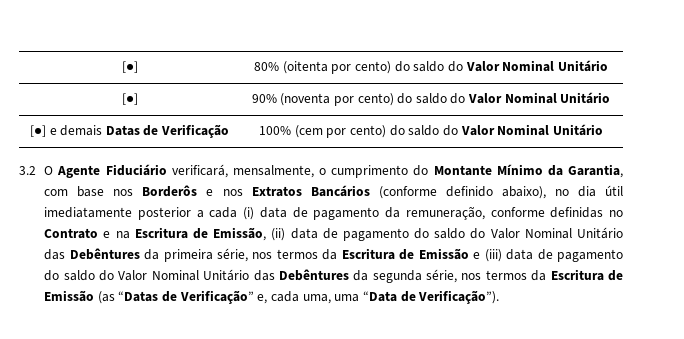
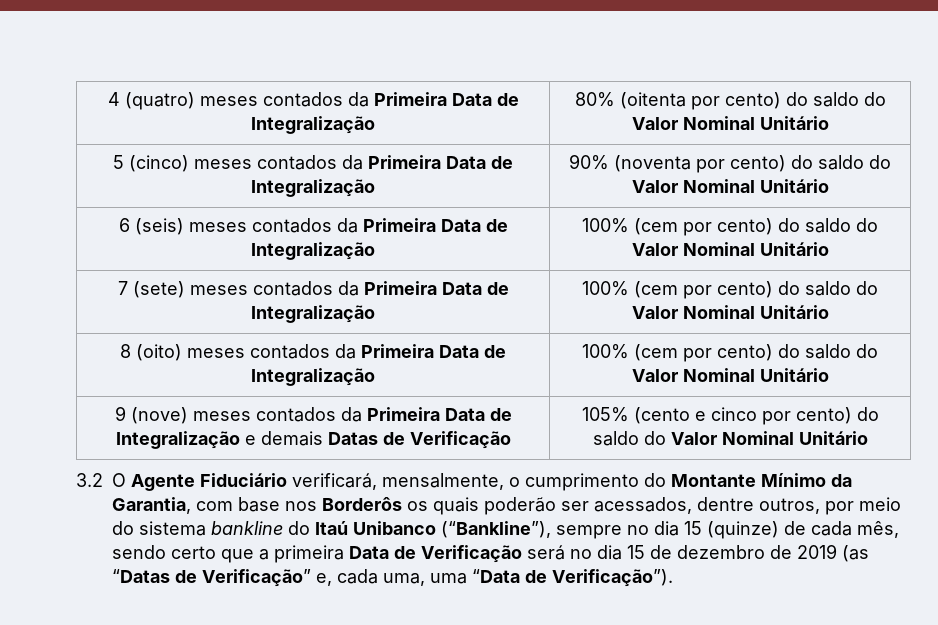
- [●] | 80% (oitenta por cento) do saldo do Valor Nominal Unitário
+ 4 (quatro) meses contados da Primeira Data de Integralização | 80% (oitenta por cento) do saldo do Valor Nominal Unitário
- [●] | 90% (noventa por cento) do saldo do Valor Nominal Unitário
+ 5 (cinco) meses contados da Primeira Data de Integralização | 90% (noventa por cento) do saldo do Valor Nominal Unitário
- [●] e demais Datas de Verificação | 100% (cem por cento) do saldo do Valor Nominal Unitário
+ 6 (seis) meses contados da Primeira Data de Integralização | 100% (cem por cento) do saldo do Valor Nominal Unitário
+ 7 (sete) meses contados da Primeira Data de Integralização | 100% (cem por cento) do saldo do Valor Nominal Unitário
+ 8 (oito) meses contados da Primeira Data de Integralização | 100% (cem por cento) do saldo do Valor Nominal Unitário
+ 9 (nove) meses contados da Primeira Data de Integralização e demais Datas de Verificação | 105% (cento e cinco por cento) do saldo do Valor Nominal Unitário
- 3.2 O Agente Fiduciário verificará, mensalmente, o cumprimento do Montante Mínimo da Garantia, com base nos Borderôs e nos Extratos Bancários (conforme definido abaixo), no dia útil imediatamente posterior a cada (i) data de pagamento da remuneração, conforme definidas no Contrato e na Escritura de Emissão, (ii) data de pagamento do saldo do Valor Nominal Unitário das Debêntures da primeira série, nos termos da Escritura de Emissão e (iii) data de pagamento do saldo do Valor Nominal Unitário das Debêntures da segunda série, nos termos da Escritura de Emissão (as “Datas de Verificação” e, cada uma, uma “Data de Verificação”).
+ 3.2 O Agente Fiduciário verificará, mensalmente, o cumprimento do Montante Mínimo da Garantia, com base nos Borderôs os quais poderão ser acessados, dentre outros, por meio do sistema bankline do Itaú Unibanco (“Bankline”), sempre no dia 15 (quinze) de cada mês, sendo certo que a primeira Data de Verificação será no dia 15 de dezembro de 2019 (as “Datas de Verificação” e, cada uma, uma “Data de Verificação”).

